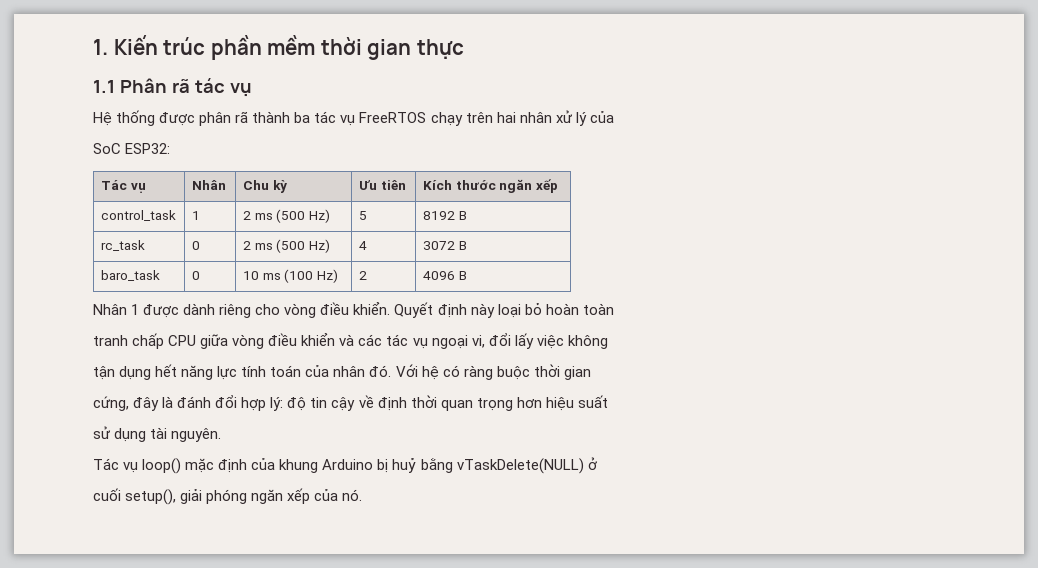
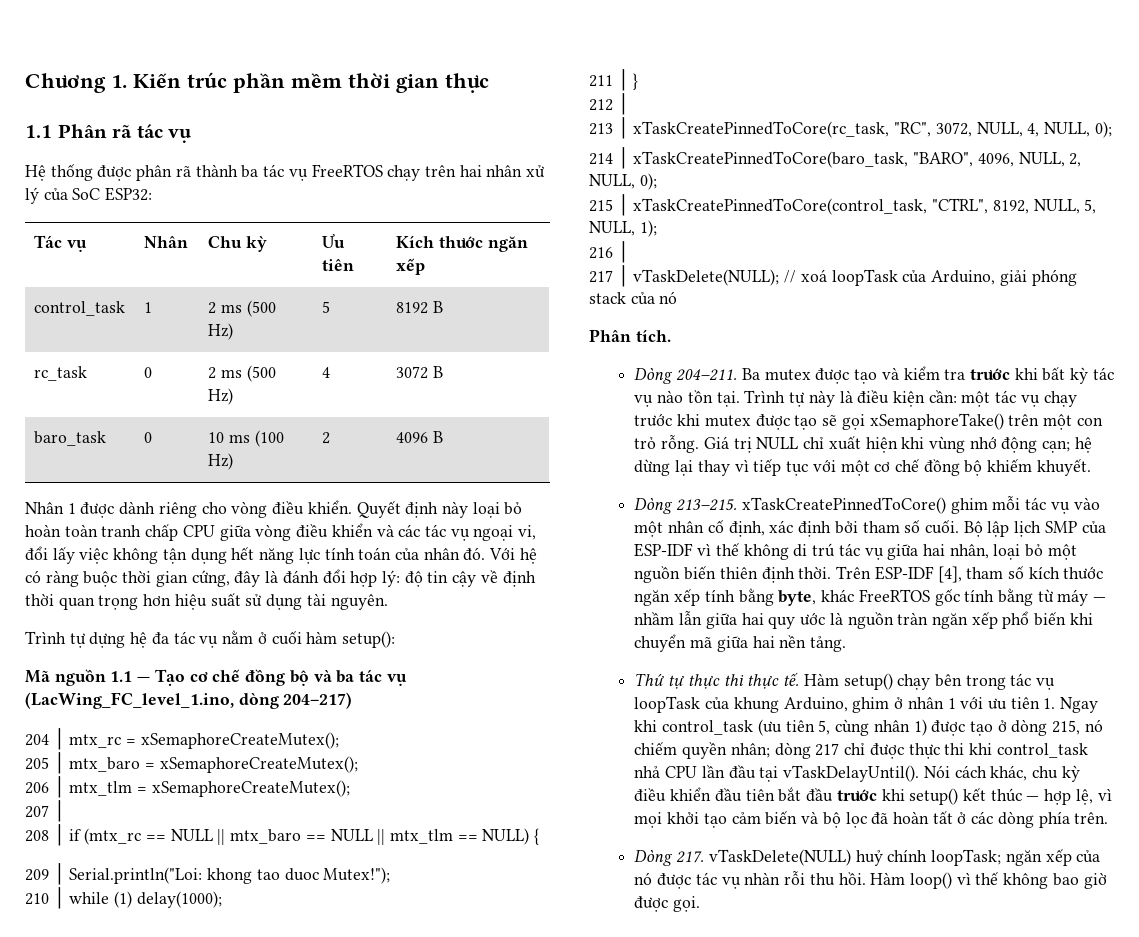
- 1. Kiến trúc phần mềm thời gian thực
+ Chương 1. Kiến trúc phần mềm thời gian thực
- Hệ thống được phân rã thành ba tác vụ FreeRTOS chạy trên hai nhân xử lý của
- SoC ESP32:
+ Hệ thống được phân rã thành ba tác vụ FreeRTOS chạy trên hai nhân xử lý của SoC ESP32:
- Quyết định này loại bỏ hoàn toàn
- tranh chấp CPU giữa vòng điều khiển và các tác vụ ngoại vi, đổi lấy việc không
- tận dụng hết năng lực tính toán của nhân đó.
+ Quyết định này loại bỏ hoàn toàn tranh chấp CPU giữa vòng điều khiển và các tác vụ ngoại vi, đổi lấy việc không tận dụng hết năng lực tính toán của nhân đó.
- Với hệ có ràng buộc thời gian
- cứng, đây là đánh đổi hợp lý: độ tin cậy về định thời quan trọng hơn hiệu suất
- sử dụng tài nguyên.
+ Với hệ có ràng buộc thời gian cứng, đây là đánh đổi hợp lý: độ tin cậy về định thời quan trọng hơn hiệu suất sử dụng tài nguyên.
- Tác vụ loop() mặc định của khung Arduino bị huỷ bằng vTaskDelete(NULL) ở
- cuối setup(), giải phóng ngăn xếp của nó.
+ Trình tự dựng hệ đa tác vụ nằm ở cuối hàm setup():
+ Mã nguồn 1.1 — Tạo cơ chế đồng bộ và ba tác vụ (LacWing_FC_level_1.ino, dòng 204–217)
+ 204 │ mtx_rc = xSemaphoreCreateMutex();
+ 205 │ mtx_baro = xSemaphoreCreateMutex();
+ 206 │ mtx_tlm = xSemaphoreCreateMutex();
+ 207 │
+ 208 │ if (mtx_rc == NULL || mtx_baro == NULL || mtx_tlm == NULL) {
+ 209 │ Serial.println("Loi: khong tao duoc Mutex!");
+ 210 │ while (1) delay(1000);
+ 211 │ }
+ 212 │
+ 213 │ xTaskCreatePinnedToCore(rc_task, "RC", 3072, NULL, 4, NULL, 0);
+ 214 │ xTaskCreatePinnedToCore(baro_task, "BARO", 4096, NULL, 2, NULL, 0);
+ 215 │ xTaskCreatePinnedToCore(control_task, "CTRL", 8192, NULL, 5, NULL, 1);
+ 216 │
+ 217 │ vTaskDelete(NULL); // xoá loopTask của Arduino, giải phóng stack của nó
+ Phân tích.
+ Dòng 204–211. Ba mutex được tạo và kiểm tra trước khi bất kỳ tác vụ nào tồn tại. Trình tự này là điều kiện cần: một tác vụ chạy trước khi mutex được tạo sẽ gọi xSemaphoreTake() trên một con trỏ rỗng. Giá trị NULL chỉ xuất hiện khi vùng nhớ động cạn; hệ dừng lại thay vì tiếp tục với một cơ chế đồng bộ khiếm khuyết.
+ Dòng 213–215. xTaskCreatePinnedToCore() ghim mỗi tác vụ vào một nhân cố định, xác định bởi tham số cuối. Bộ lập lịch SMP của ESP-IDF vì thế không di trú tác vụ giữa hai nhân, loại bỏ một nguồn biến thiên định thời. Trên ESP-IDF [4], tham số kích thước ngăn xếp tính bằng byte, khác FreeRTOS gốc tính bằng từ máy — nhầm lẫn giữa hai quy ước là nguồn tràn ngăn xếp phổ biến khi chuyển mã giữa hai nền tảng.
+ Thứ tự thực thi thực tế. Hàm setup() chạy bên trong tác vụ loopTask của khung Arduino, ghim ở nhân 1 với ưu tiên 1. Ngay khi control_task (ưu tiên 5, cùng nhân 1) được tạo ở dòng 215, nó chiếm quyền nhân; dòng 217 chỉ được thực thi khi control_task nhả CPU lần đầu tại vTaskDelayUntil(). Nói cách khác, chu kỳ điều khiển đầu tiên bắt đầu trước khi setup() kết thúc — hợp lệ, vì mọi khởi tạo cảm biến và bộ lọc đã hoàn tất ở các dòng phía trên.
+ Dòng 217. vTaskDelete(NULL) huỷ chính loopTask; ngăn xếp của nó được tác vụ nhàn rỗi thu hồi. Hàm loop() vì thế không bao giờ được gọi.

